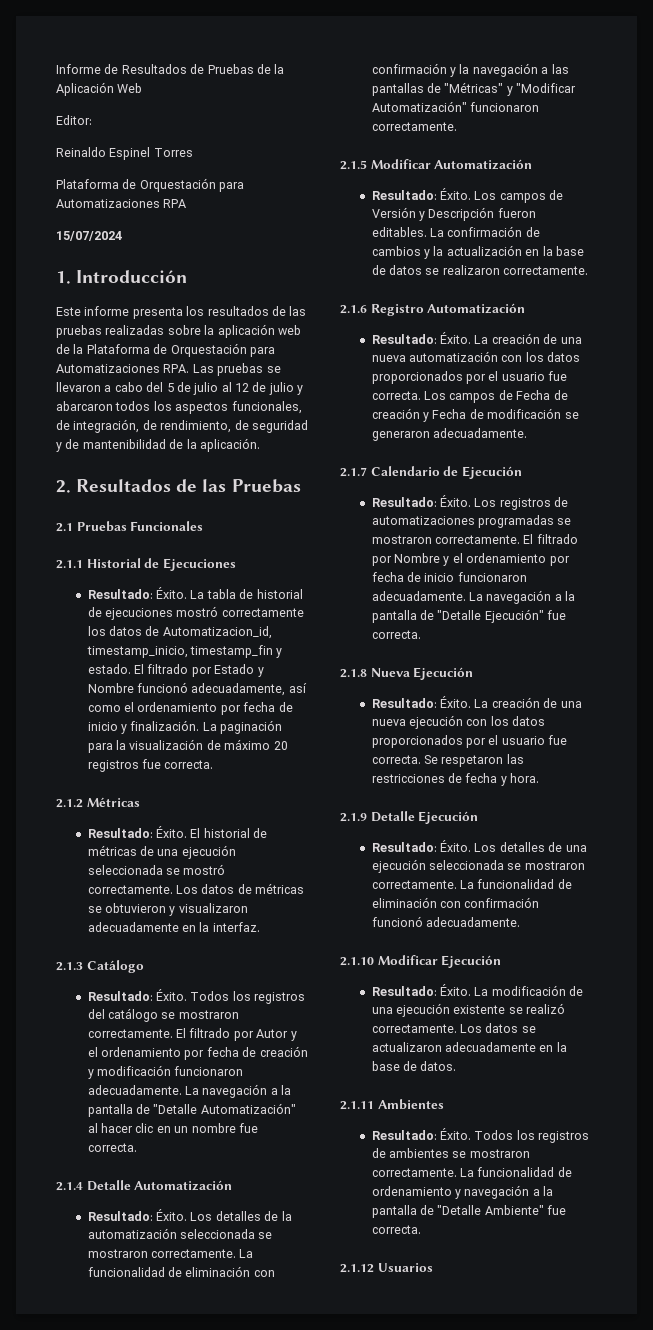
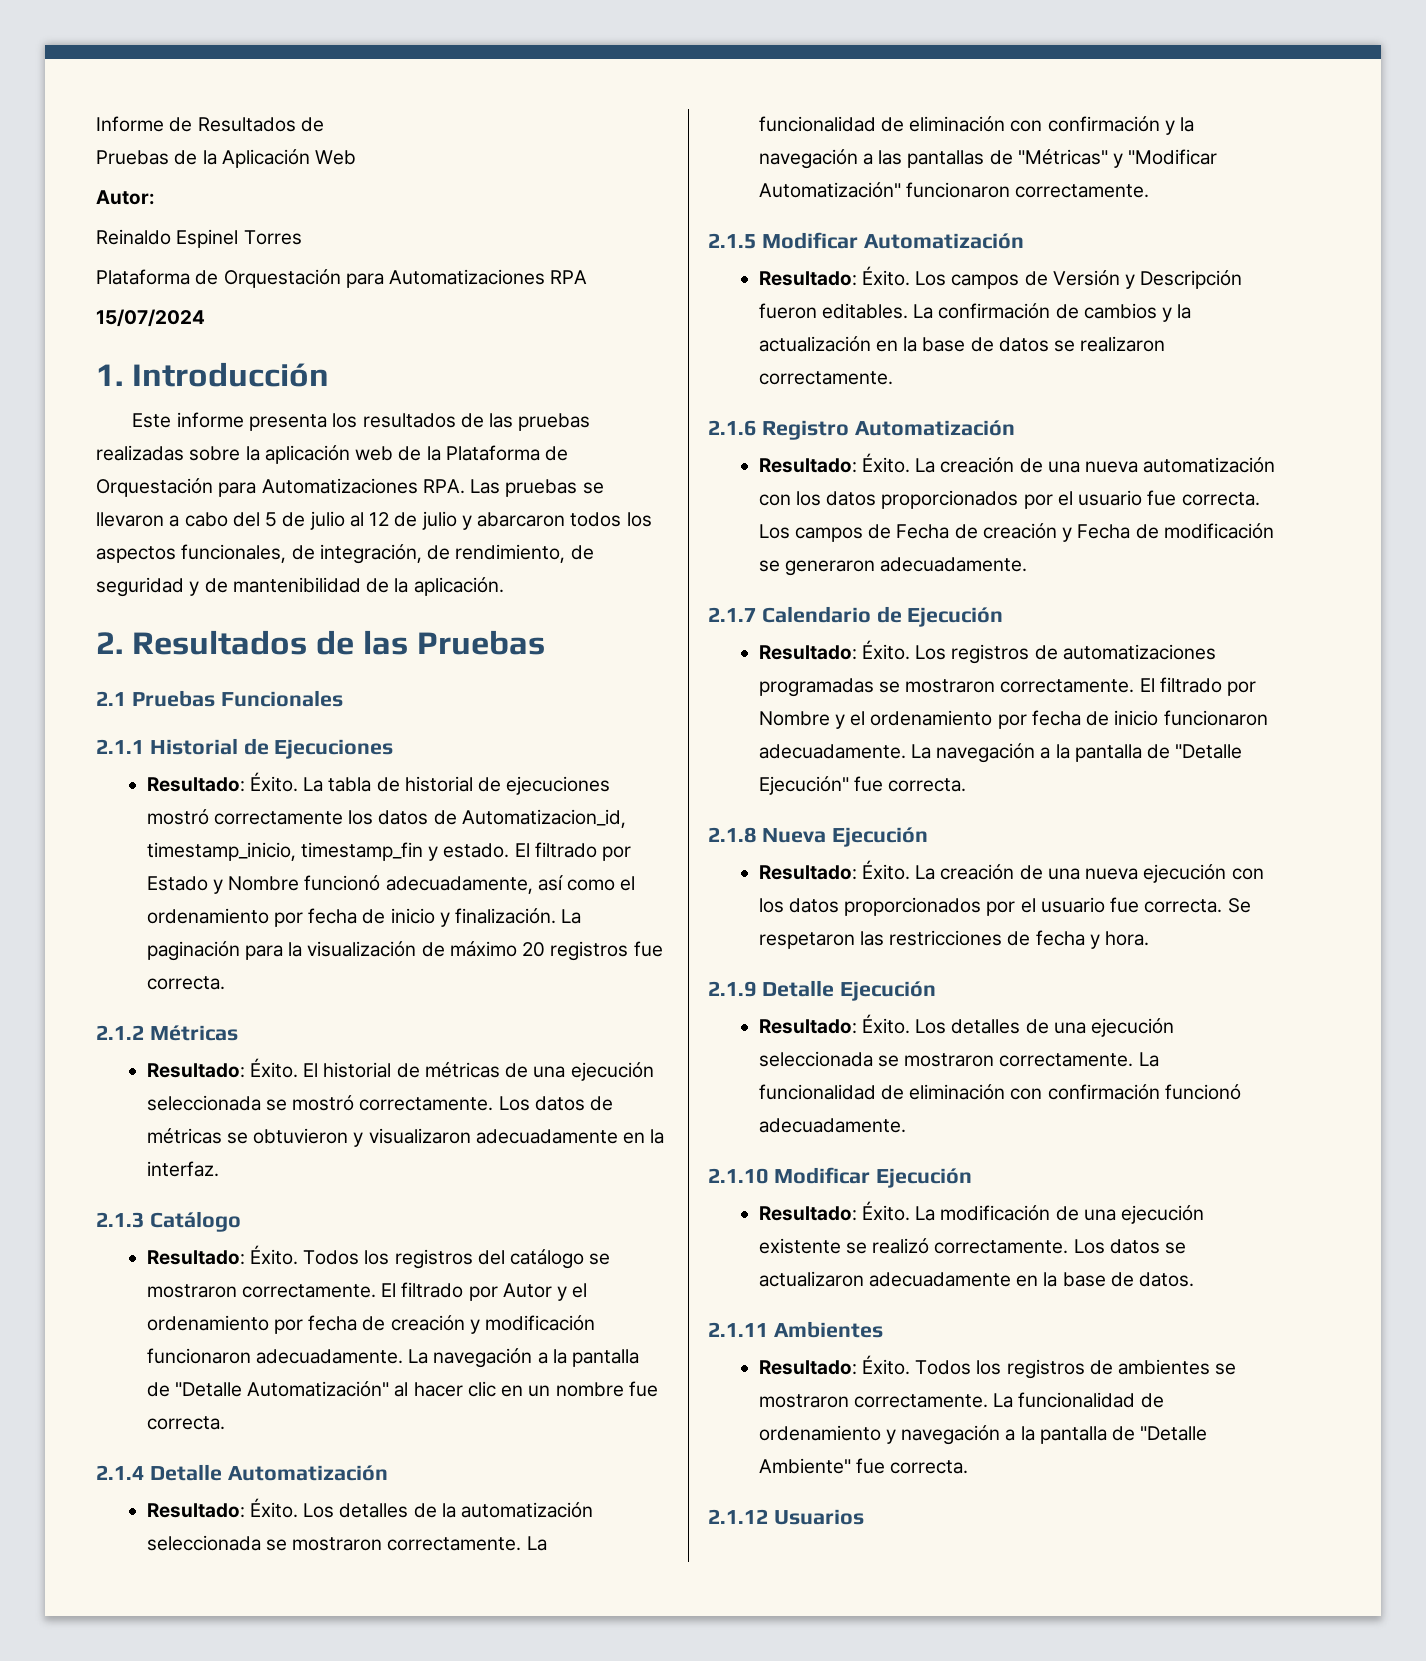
- Informe de Resultados de Pruebas de la Aplicación Web
+ Informe de Resultados de
+ Pruebas de la Aplicación Web
- Editor:
+ Autor:

